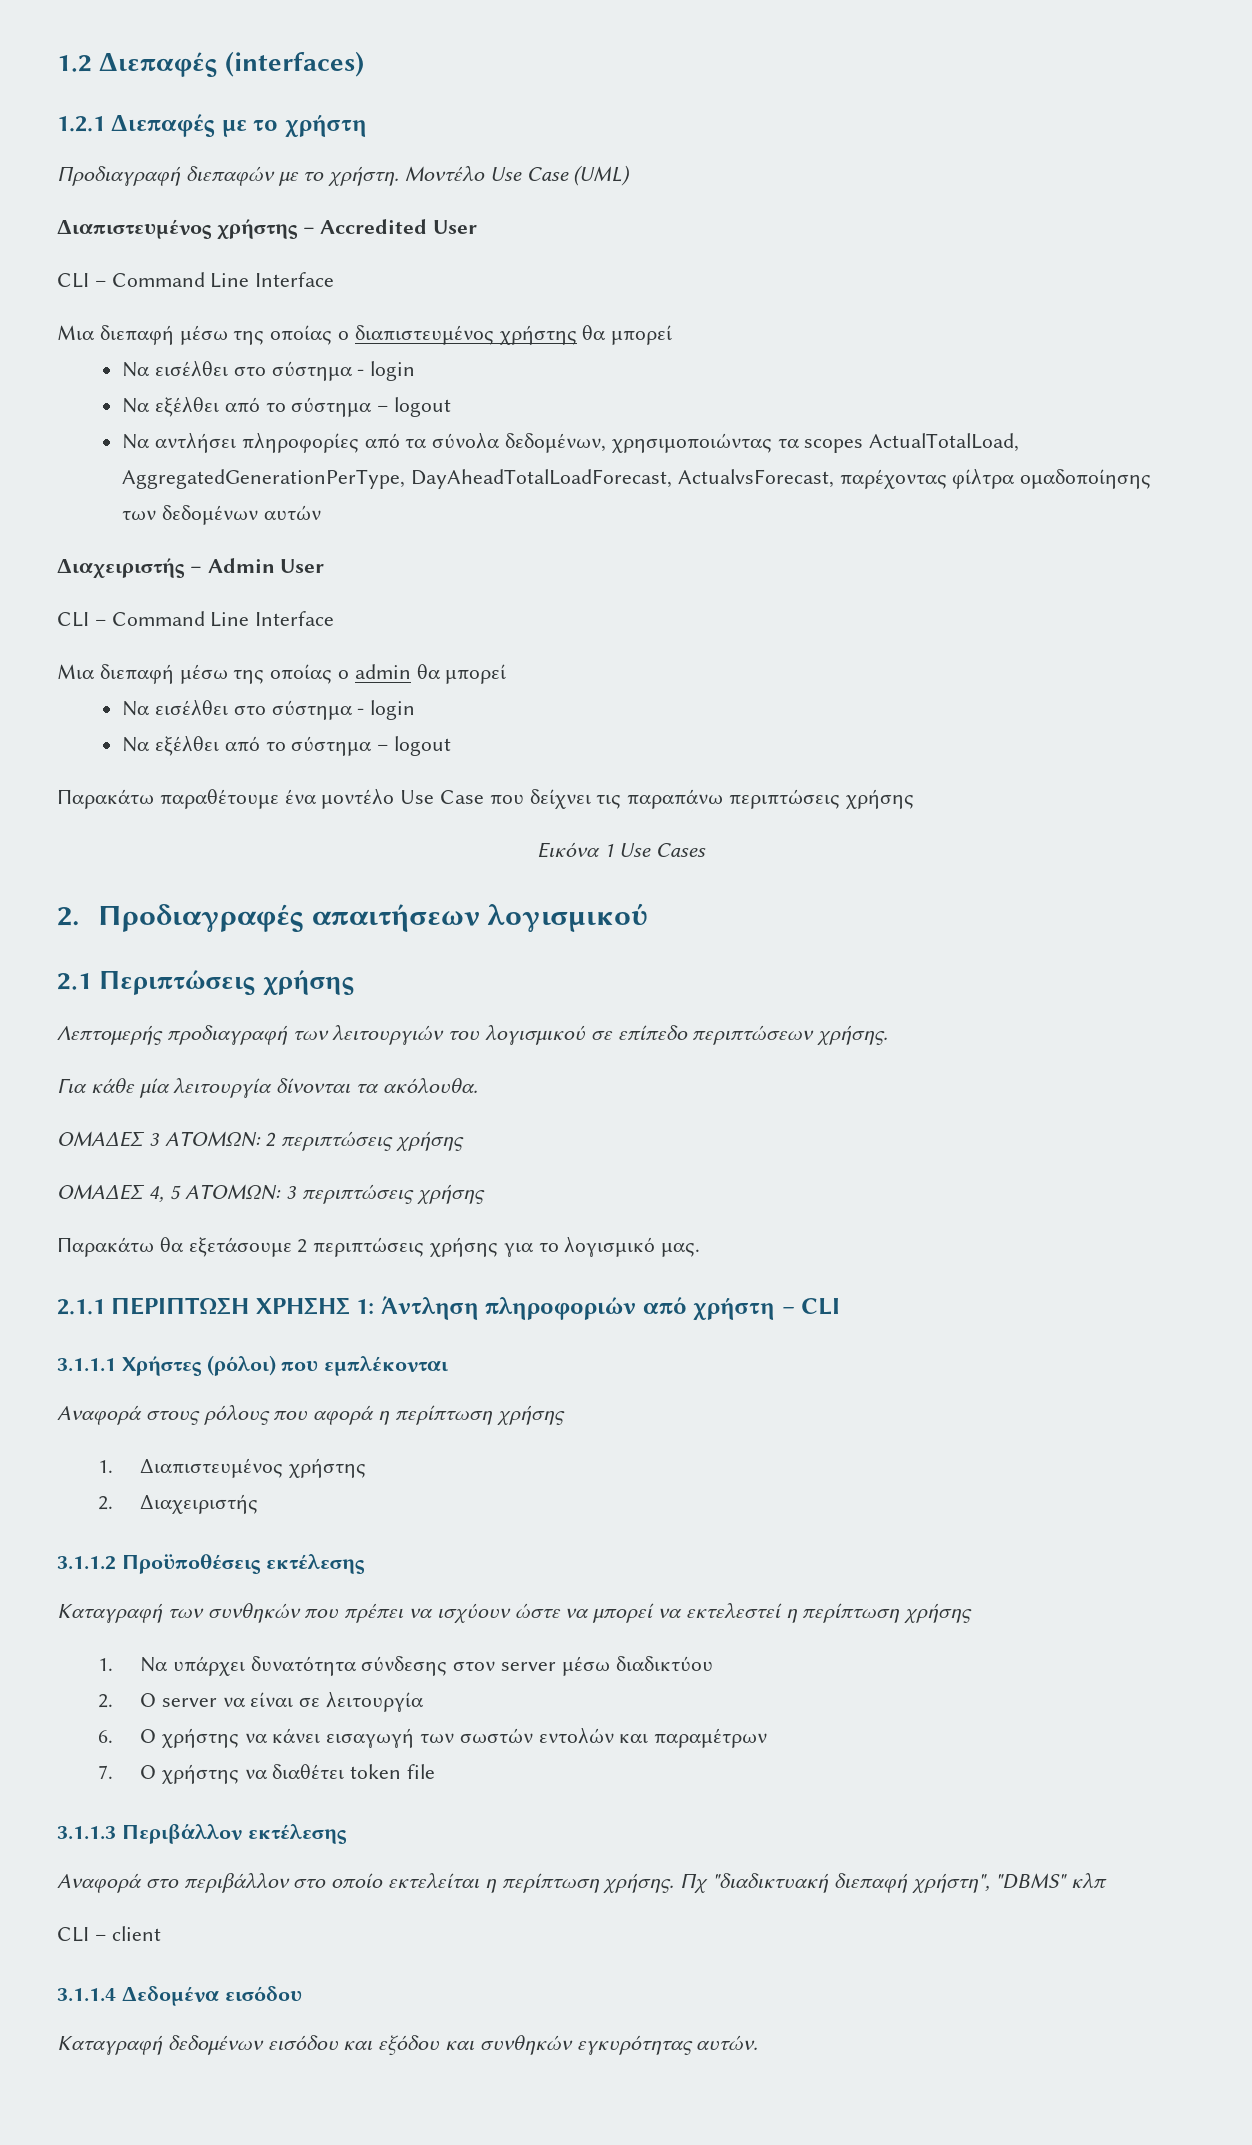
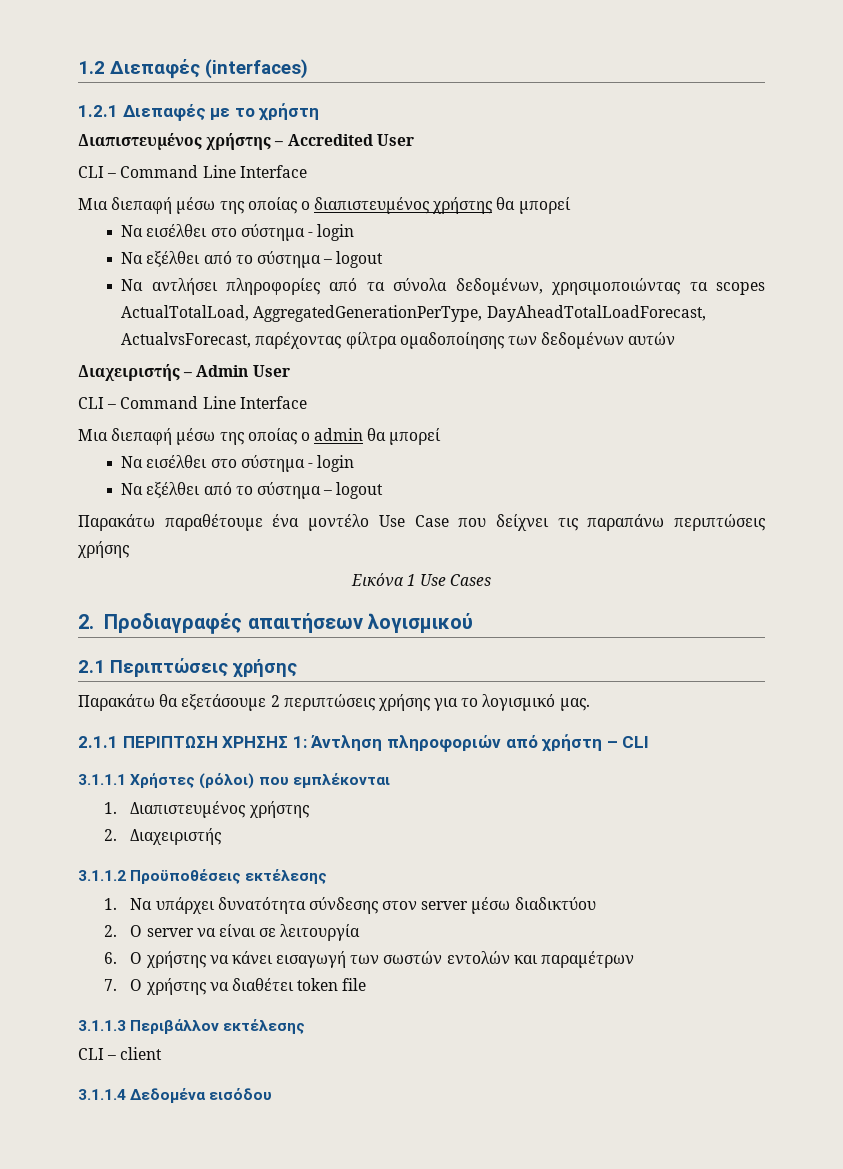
- Προδιαγραφή διεπαφών με το χρήστη. Μοντέλο Use Case (UML)
- Λεπτομερής προδιαγραφή των λειτουργιών του λογισμικού σε επίπεδο περιπτώσεων χρήσης.
- Για κάθε μία λειτουργία δίνονται τα ακόλουθα.
- ΟΜΑΔΕΣ 3 ΑΤΟΜΩΝ: 2 περιπτώσεις χρήσης
- ΟΜΑΔΕΣ 4, 5 ΑΤΟΜΩΝ: 3 περιπτώσεις χρήσης
- Αναφορά στους ρόλους που αφορά η περίπτωση χρήσης
- Καταγραφή των συνθηκών που πρέπει να ισχύουν ώστε να μπορεί να εκτελεστεί η περίπτωση χρήσης
- Αναφορά στο περιβάλλον στο οποίο εκτελείται η περίπτωση χρήσης. Πχ "διαδικτυακή διεπαφή χρήστη", "DBMS" κλπ
- Καταγραφή δεδομένων εισόδου και εξόδου και συνθηκών εγκυρότητας αυτών.

